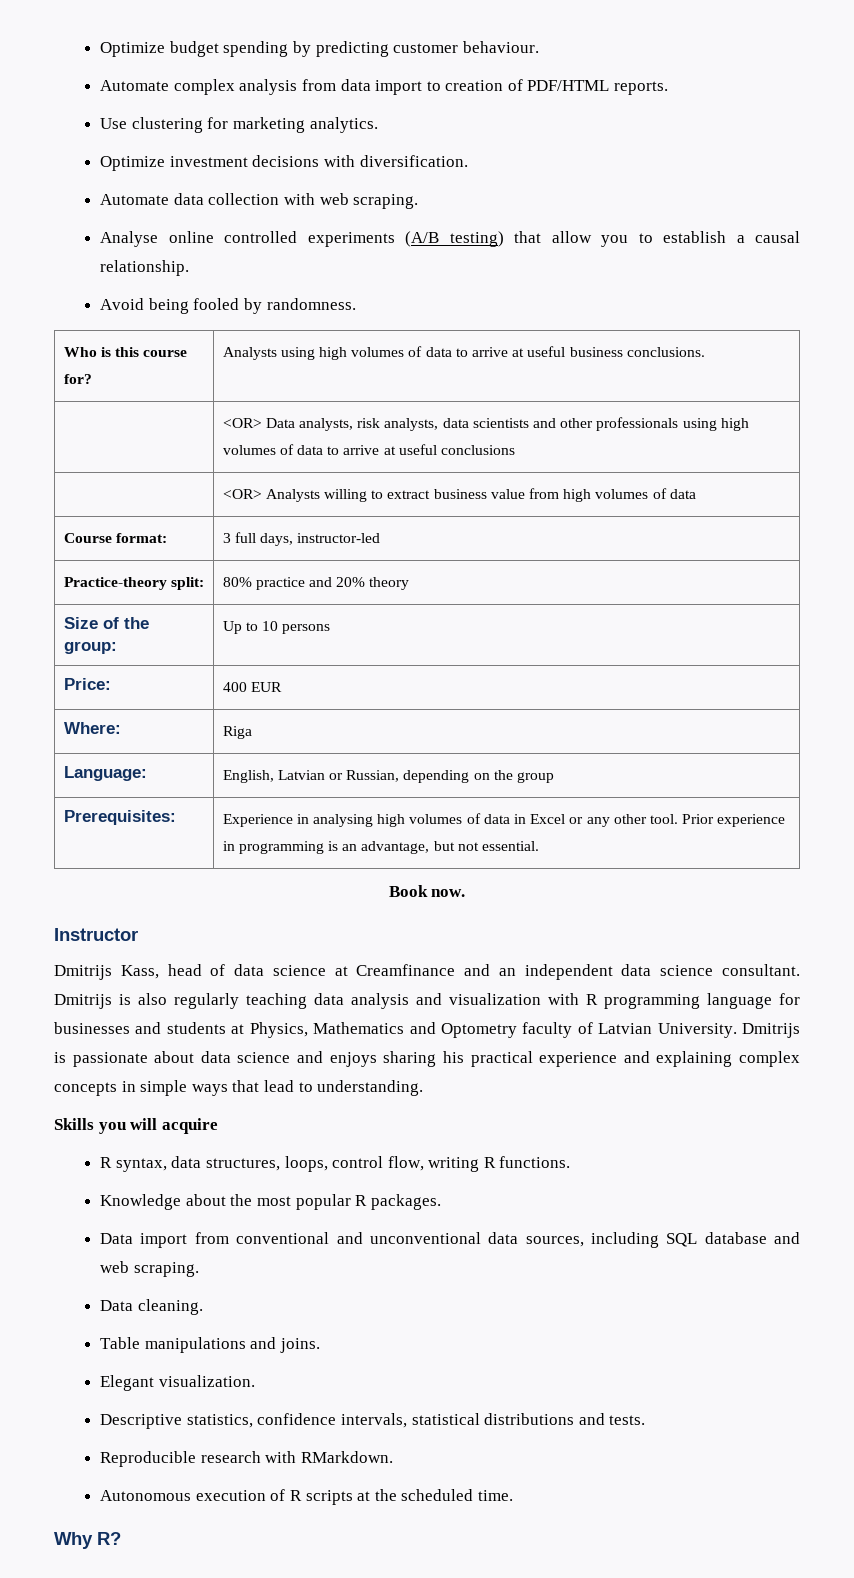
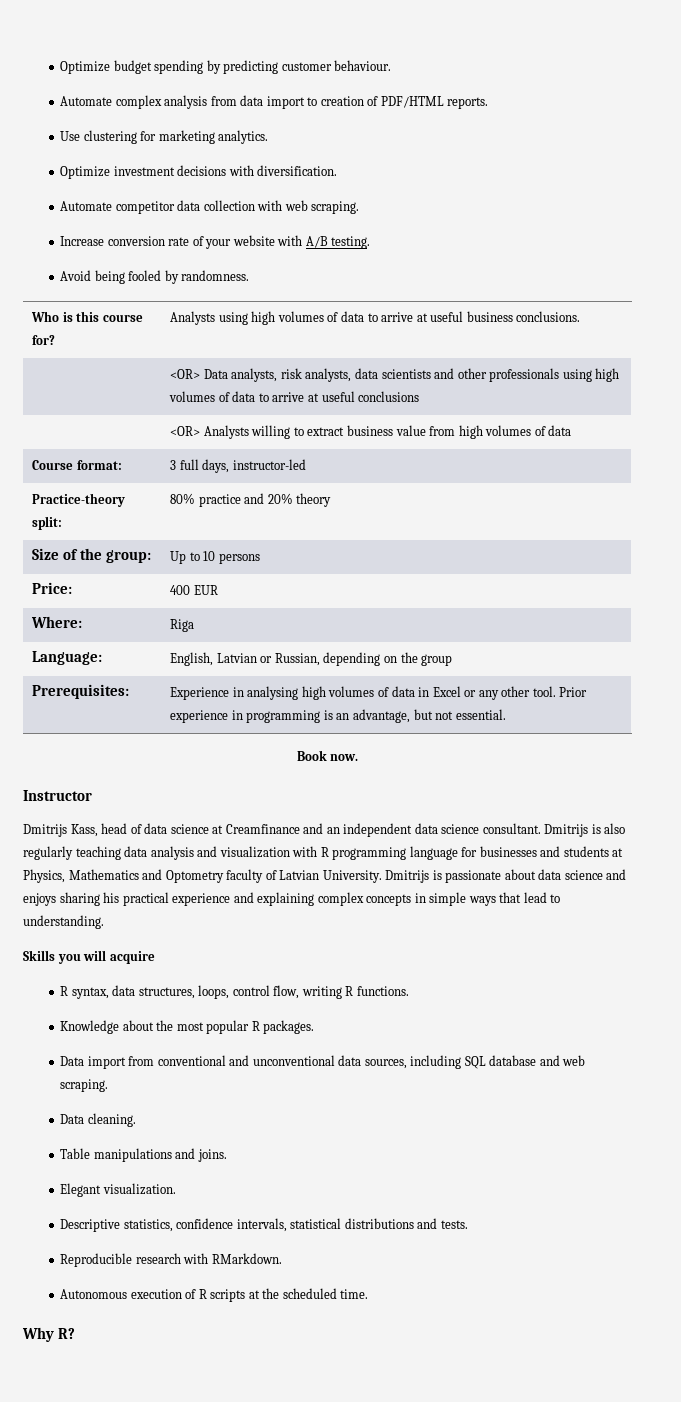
- Automate data collection with web scraping.
+ Automate competitor data collection with web scraping.
- Analyse online controlled experiments (A/B testing) that allow you to establish a causal relationship.
+ Increase conversion rate of your website with A/B testing.

